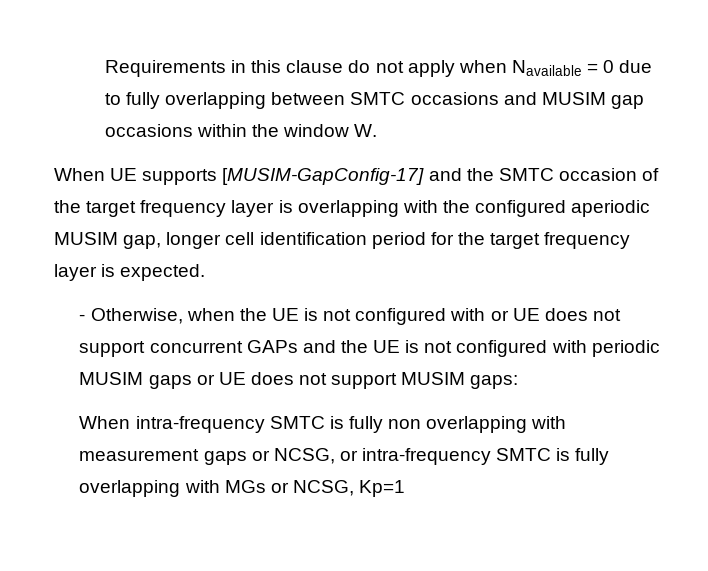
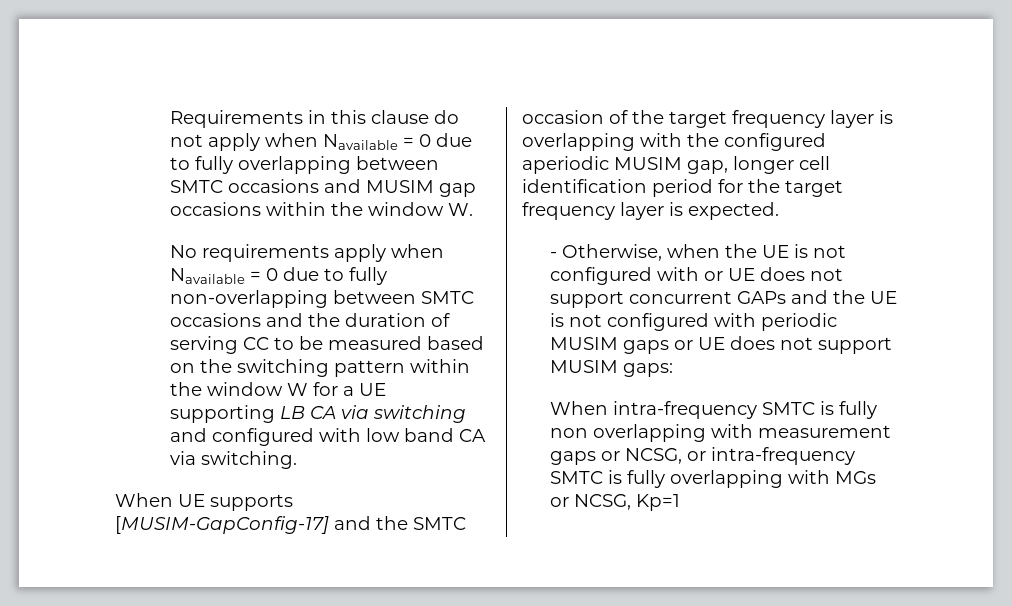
+ No requirements apply when Navailable = 0 due to fully non-overlapping between SMTC occasions and the duration of serving CC to be measured based on the switching pattern within the window W for a UE supporting LB CA via switching and configured with low band CA via switching.

